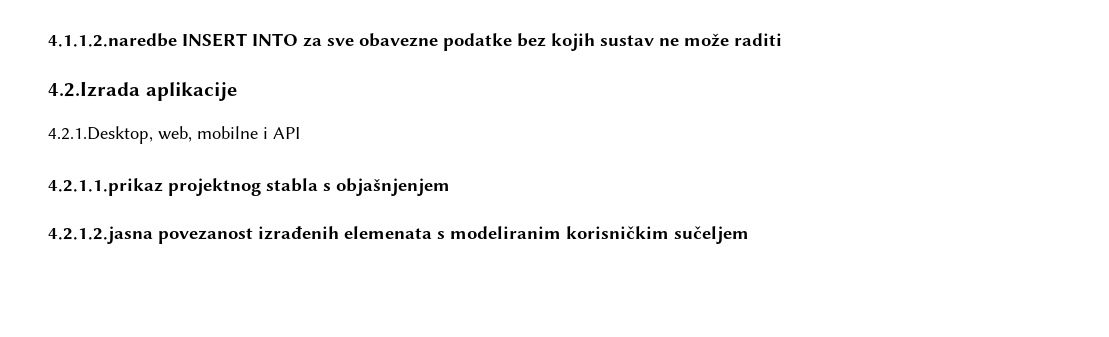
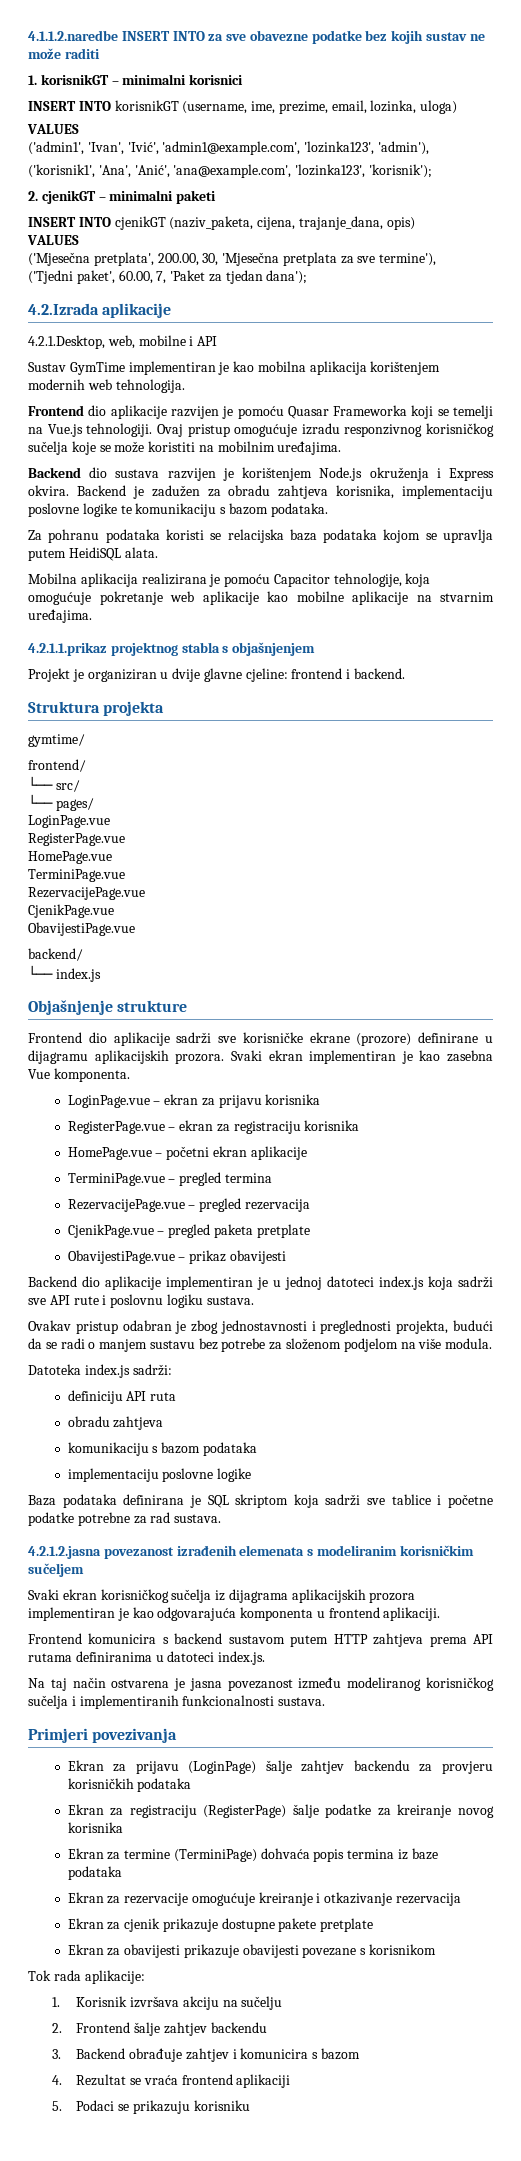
+ 1. korisnikGT – minimalni korisnici
+ INSERT INTO korisnikGT (username, ime, prezime, email, lozinka, uloga)
+ VALUES
+ ('admin1', 'Ivan', 'Ivić', 'admin1@example.com', 'lozinka123', 'admin'),
+ ('korisnik1', 'Ana', 'Anić', 'ana@example.com', 'lozinka123', 'korisnik');
+ 2. cjenikGT – minimalni paketi
+ INSERT INTO cjenikGT (naziv_paketa, cijena, trajanje_dana, opis)
+ VALUES
+ ('Mjesečna pretplata', 200.00, 30, 'Mjesečna pretplata za sve termine'),
+ ('Tjedni paket', 60.00, 7, 'Paket za tjedan dana');
+ Sustav GymTime implementiran je kao mobilna aplikacija korištenjem modernih web tehnologija.
+ Frontend dio aplikacije razvijen je pomoću Quasar Frameworka koji se temelji na Vue.js tehnologiji. Ovaj pristup omogućuje izradu responzivnog korisničkog sučelja koje se može koristiti na mobilnim uređajima.
+ Backend dio sustava razvijen je korištenjem Node.js okruženja i Express okvira. Backend je zadužen za obradu zahtjeva korisnika, implementaciju poslovne logike te komunikaciju s bazom podataka.
+ Za pohranu podataka koristi se relacijska baza podataka kojom se upravlja putem HeidiSQL alata.
+ Mobilna aplikacija realizirana je pomoću Capacitor tehnologije, koja omogućuje pokretanje web aplikacije kao mobilne aplikacije na stvarnim uređajima.
+ Projekt je organiziran u dvije glavne cjeline: frontend i backend.
+ Struktura projekta
+ gymtime/
+ frontend/
+ └── src/
+ └── pages/
+ LoginPage.vue
+ RegisterPage.vue
+ HomePage.vue
+ TerminiPage.vue
+ RezervacijePage.vue
+ CjenikPage.vue
+ ObavijestiPage.vue
+ backend/
+ └── index.js
+ Objašnjenje strukture
+ Frontend dio aplikacije sadrži sve korisničke ekrane (prozore) definirane u dijagramu aplikacijskih prozora. Svaki ekran implementiran je kao zasebna Vue komponenta.
+ LoginPage.vue – ekran za prijavu korisnika
+ RegisterPage.vue – ekran za registraciju korisnika
+ HomePage.vue – početni ekran aplikacije
+ TerminiPage.vue – pregled termina
+ RezervacijePage.vue – pregled rezervacija
+ CjenikPage.vue – pregled paketa pretplate
+ ObavijestiPage.vue – prikaz obavijesti
+ Backend dio aplikacije implementiran je u jednoj datoteci index.js koja sadrži sve API rute i poslovnu logiku sustava.
+ Ovakav pristup odabran je zbog jednostavnosti i preglednosti projekta, budući da se radi o manjem sustavu bez potrebe za složenom podjelom na više modula.
+ Datoteka index.js sadrži:
+ definiciju API ruta
+ obradu zahtjeva
+ komunikaciju s bazom podataka
+ implementaciju poslovne logike
+ Baza podataka definirana je SQL skriptom koja sadrži sve tablice i početne podatke potrebne za rad sustava.
+ Svaki ekran korisničkog sučelja iz dijagrama aplikacijskih prozora implementiran je kao odgovarajuća komponenta u frontend aplikaciji.
+ Frontend komunicira s backend sustavom putem HTTP zahtjeva prema API rutama definiranima u datoteci index.js.
+ Na taj način ostvarena je jasna povezanost između modeliranog korisničkog sučelja i implementiranih funkcionalnosti sustava.
+ Primjeri povezivanja
+ Ekran za prijavu (LoginPage) šalje zahtjev backendu za provjeru korisničkih podataka
+ Ekran za registraciju (RegisterPage) šalje podatke za kreiranje novog korisnika
+ Ekran za termine (TerminiPage) dohvaća popis termina iz baze podataka
+ Ekran za rezervacije omogućuje kreiranje i otkazivanje rezervacija
+ Ekran za cjenik prikazuje dostupne pakete pretplate
+ Ekran za obavijesti prikazuje obavijesti povezane s korisnikom
+ Tok rada aplikacije:
+ 1. Korisnik izvršava akciju na sučelju
+ 2. Frontend šalje zahtjev backendu
+ 3. Backend obrađuje zahtjev i komunicira s bazom
+ 4. Rezultat se vraća frontend aplikaciji
+ 5. Podaci se prikazuju korisniku

